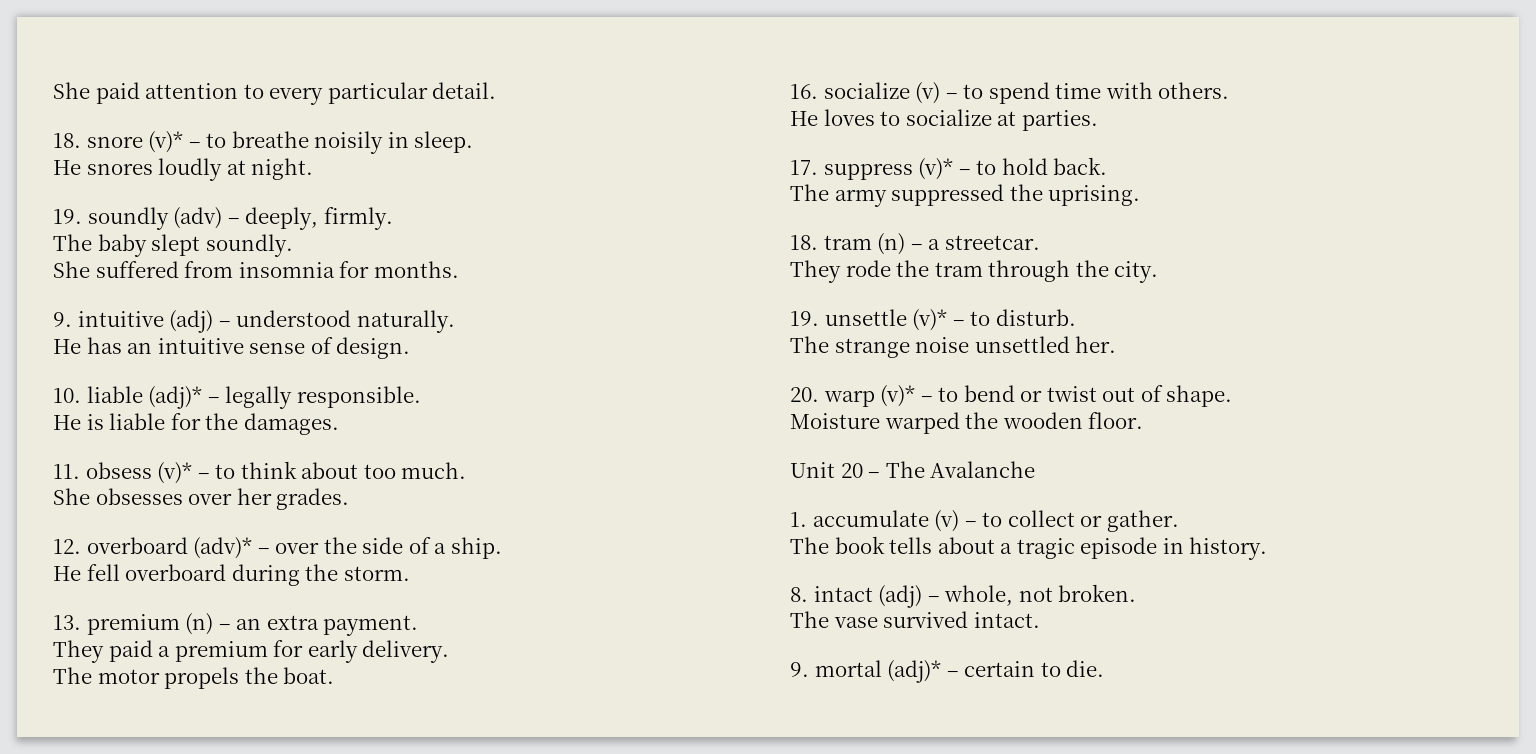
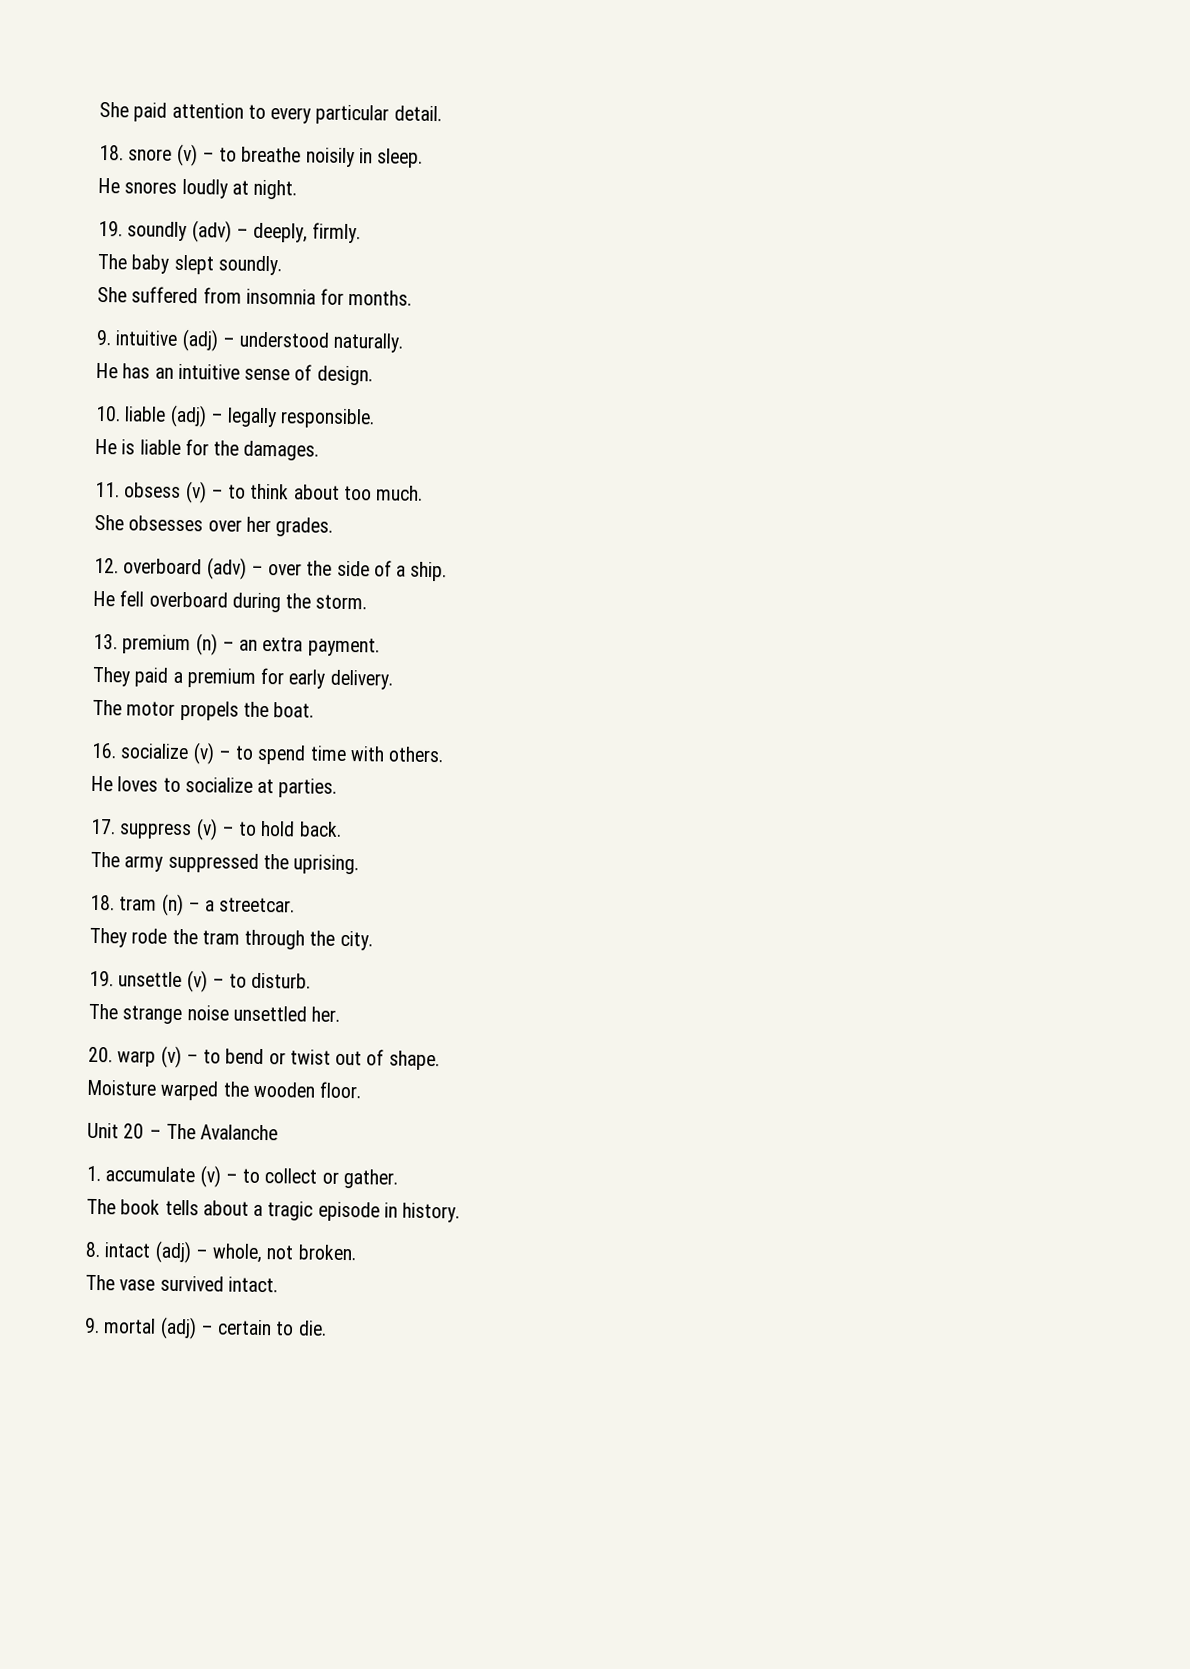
- 18. snore (v)* – to breathe noisily in sleep.
+ 18. snore (v) – to breathe noisily in sleep.
- 10. liable (adj)* – legally responsible.
+ 10. liable (adj) – legally responsible.
- 11. obsess (v)* – to think about too much.
+ 11. obsess (v) – to think about too much.
- 12. overboard (adv)* – over the side of a ship.
+ 12. overboard (adv) – over the side of a ship.
- 17. suppress (v)* – to hold back.
+ 17. suppress (v) – to hold back.
- 19. unsettle (v)* – to disturb.
+ 19. unsettle (v) – to disturb.
- 20. warp (v)* – to bend or twist out of shape.
+ 20. warp (v) – to bend or twist out of shape.
- 9. mortal (adj)* – certain to die.
+ 9. mortal (adj) – certain to die.

